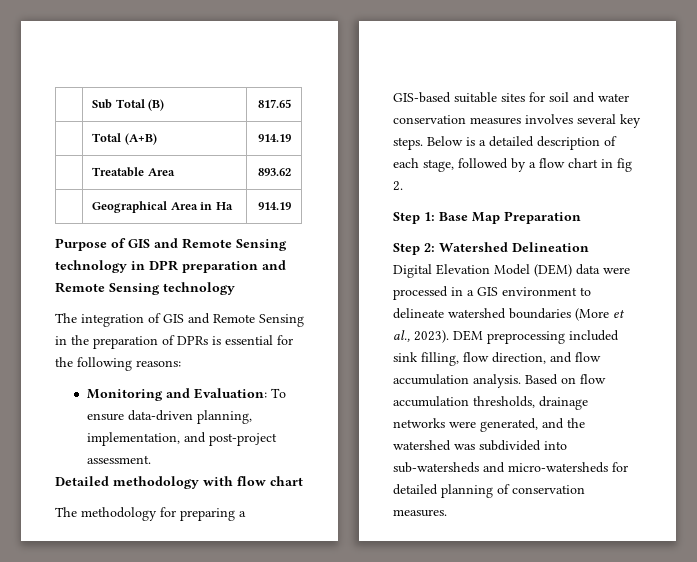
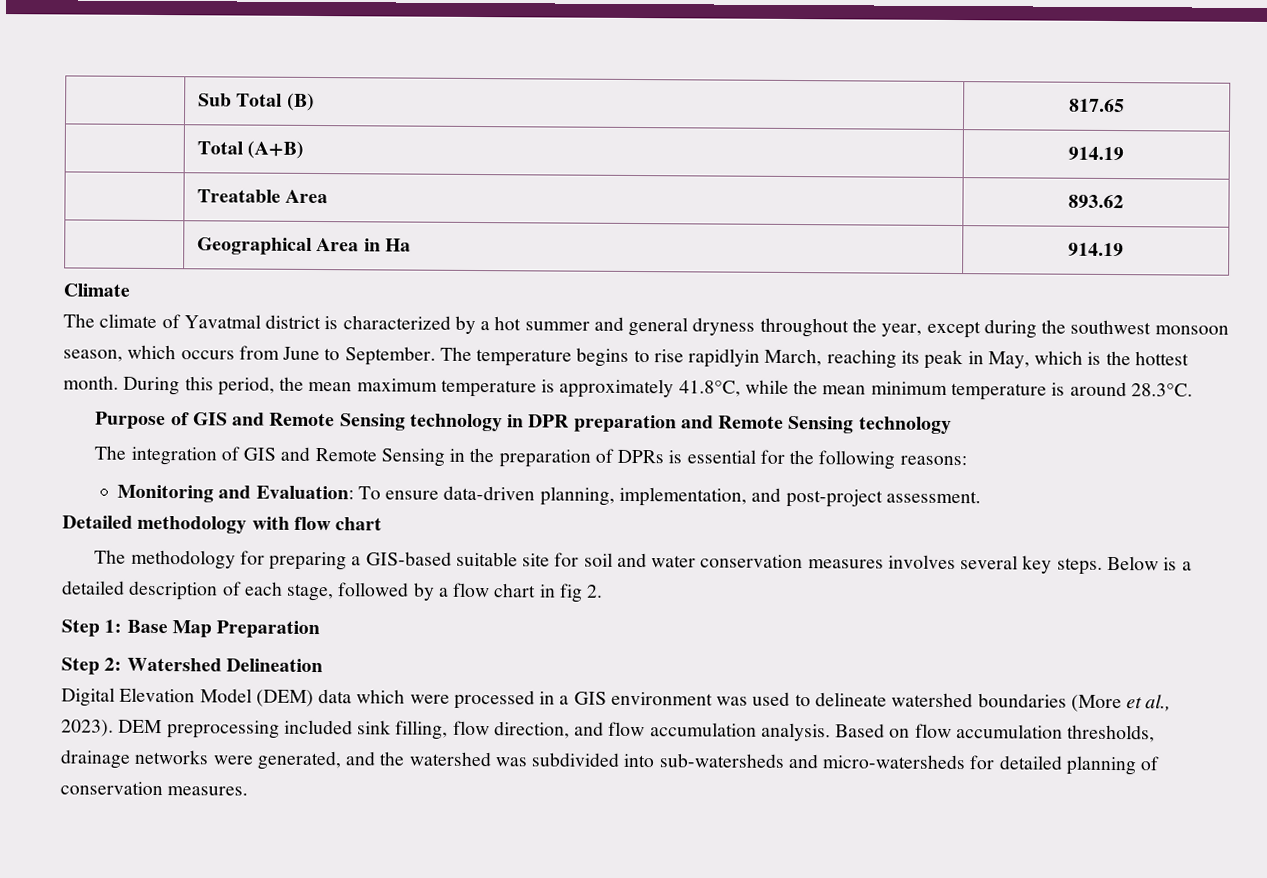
+ Climate
+ The climate of Yavatmal district is characterized by a hot summer and general dryness throughout the year, except during the southwest monsoon season, which occurs from June to September. The temperature begins to rise rapidlyin March, reaching its peak in May, which is the hottest month. During this period, the mean maximum temperature is approximately 41.8°C, while the mean minimum temperature is around 28.3°C.
- The methodology for preparing a GIS-based suitable sites for soil and water conservation measures involves several key steps.
+ The methodology for preparing a GIS-based suitable site for soil and water conservation measures involves several key steps.
- Digital Elevation Model (DEM) data were processed in a GIS environment to delineate watershed boundaries (More et al., 2023).
+ Digital Elevation Model (DEM) data which were processed in a GIS environment was used to delineate watershed boundaries (More et al., 2023).

